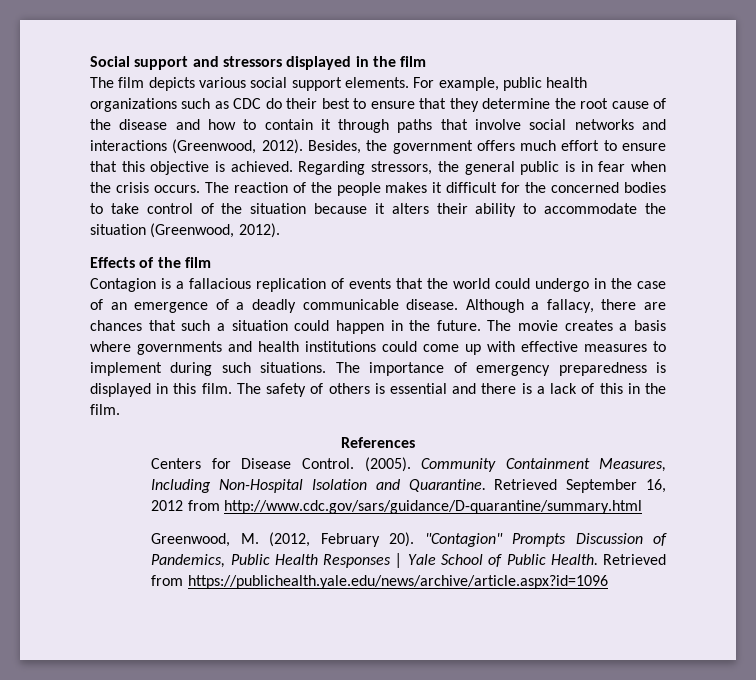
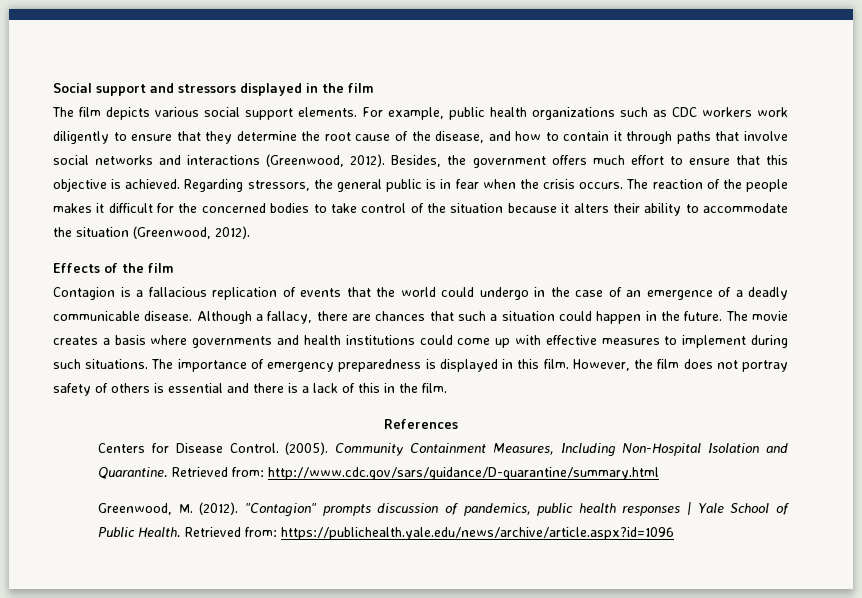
- For example, public health organizations such as CDC do their best to ensure that they determine the root cause of the disease and how to contain it through paths that involve social networks and interactions (Greenwood, 2012).
+ For example, public health organizations such as CDC workers work diligently to ensure that they determine the root cause of the disease, and how to contain it through paths that involve social networks and interactions (Greenwood, 2012).
- The safety of others is essential and there is a lack of this in the film.
+ However, the film does not portray safety of others is essential and there is a lack of this in the film.
- Retrieved September 16, 2012 from http://www.cdc.gov/sars/guidance/D-quarantine/summary.html
+ Retrieved from: http://www.cdc.gov/sars/guidance/D-quarantine/summary.html
- Greenwood, M. (2012, February 20). "Contagion" Prompts Discussion of Pandemics, Public Health Responses | Yale School of Public Health.
+ Greenwood, M. (2012). "Contagion" prompts discussion of pandemics, public health responses | Yale School of Public Health.
- Retrieved from https://publichealth.yale.edu/news/archive/article.aspx?id=1096
+ Retrieved from: https://publichealth.yale.edu/news/archive/article.aspx?id=1096

